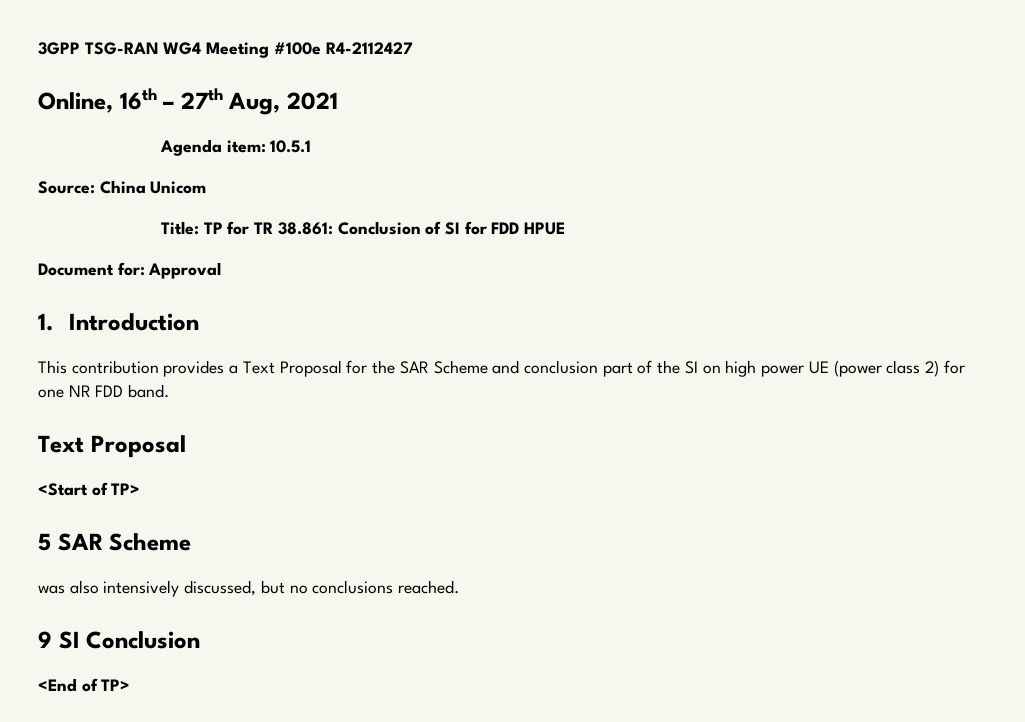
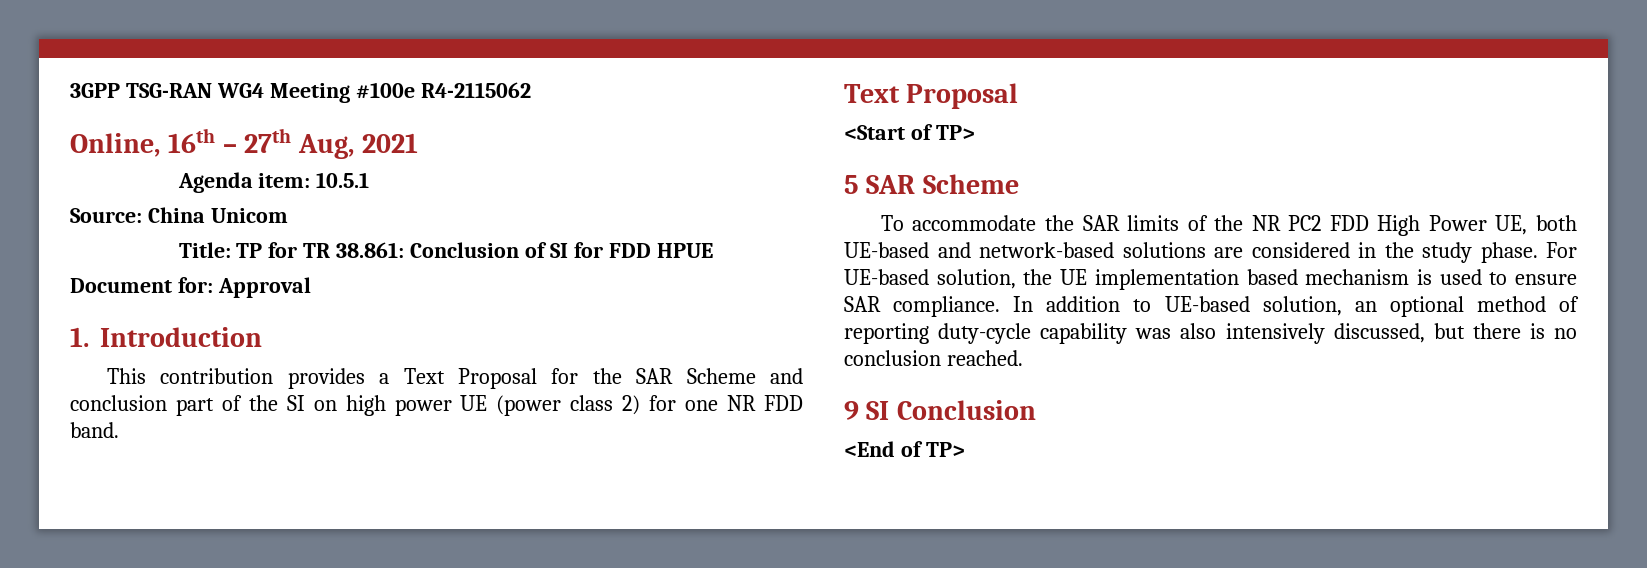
- 3GPP TSG-RAN WG4 Meeting #100e R4-2112427
+ 3GPP TSG-RAN WG4 Meeting #100e R4-2115062
- was also intensively discussed, but no conclusions reached.
+ To accommodate the SAR limits of the NR PC2 FDD High Power UE, both UE-based and network-based solutions are considered in the study phase. For UE-based solution, the UE implementation based mechanism is used to ensure SAR compliance. In addition to UE-based solution, an optional method of reporting duty-cycle capability was also intensively discussed, but there is no conclusion reached.

